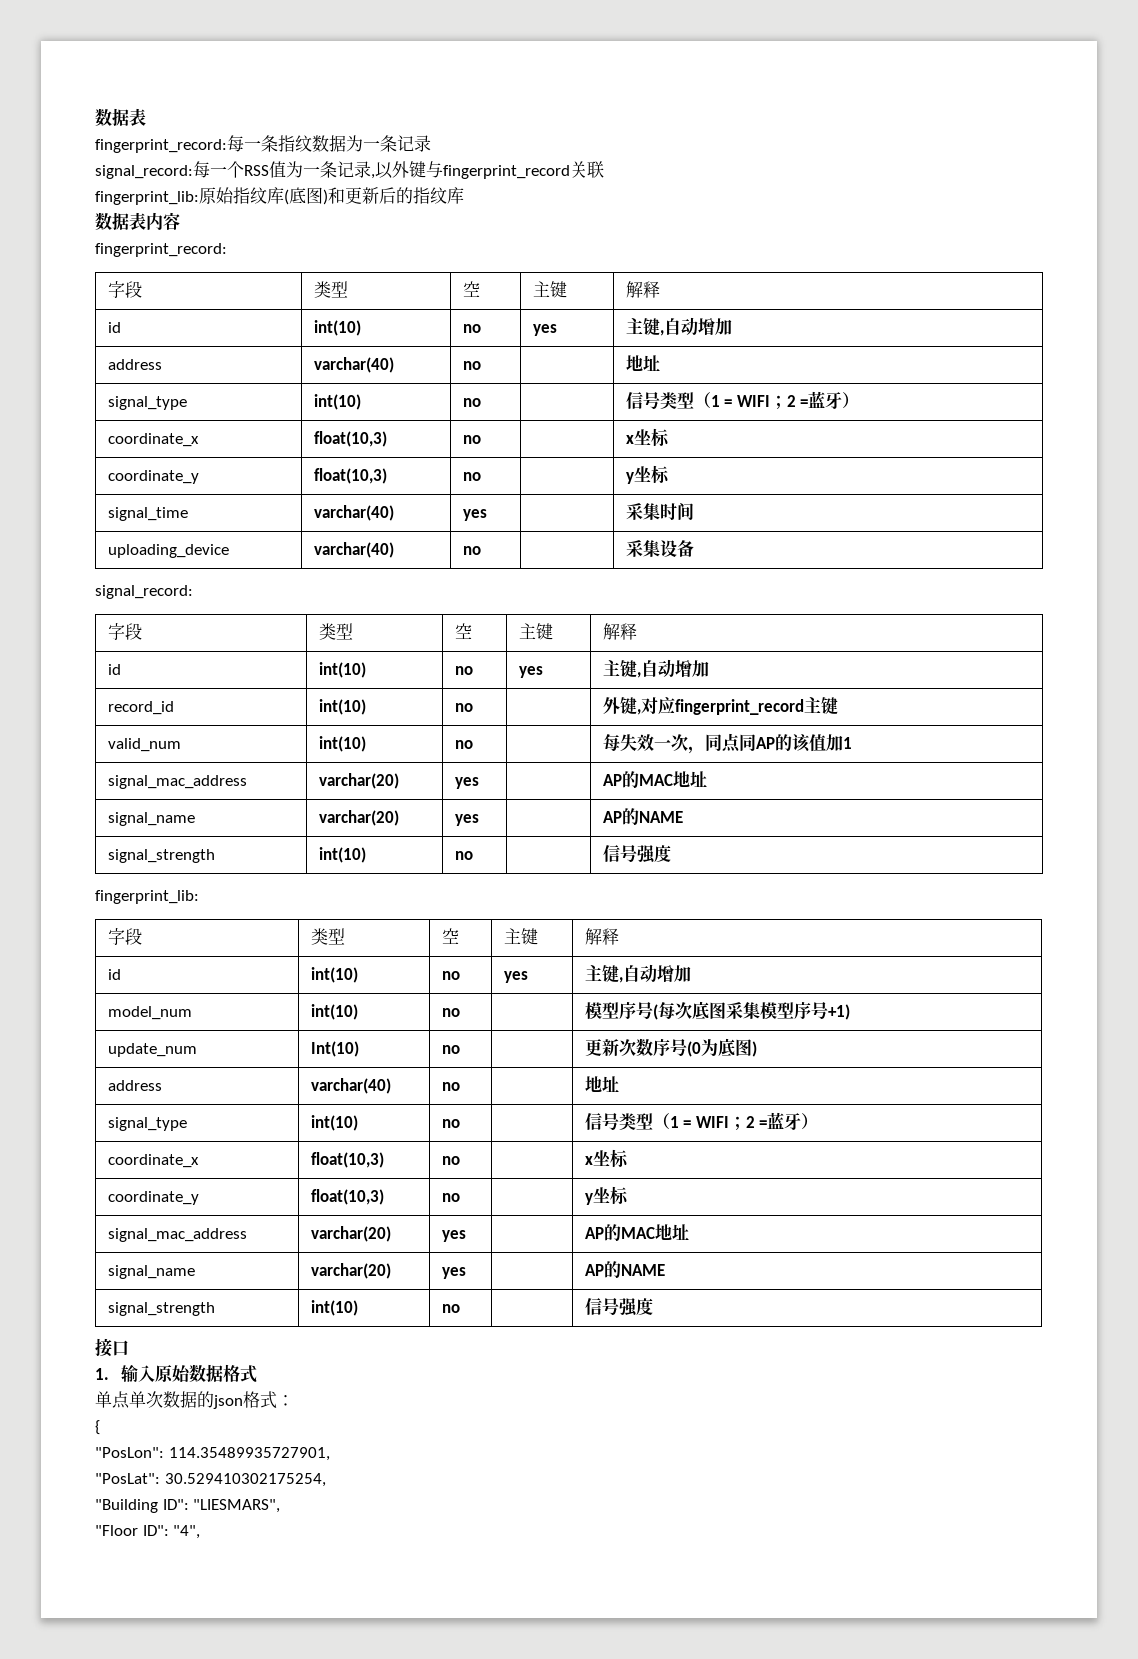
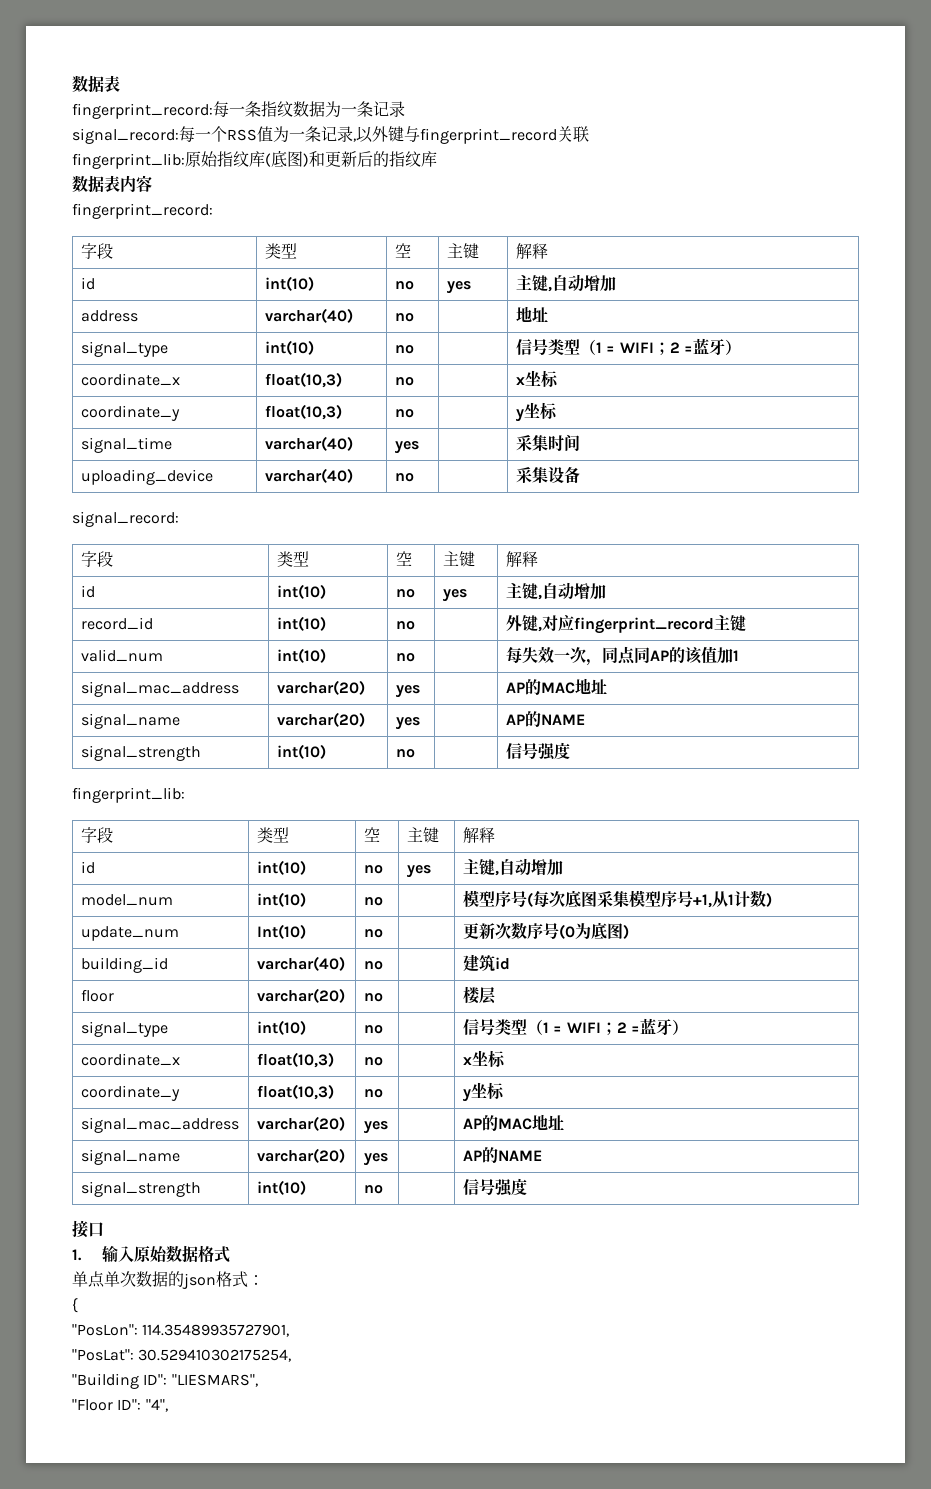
- model_num | int(10) | no | | 模型序号(每次底图采集模型序号+1)
+ model_num | int(10) | no | | 模型序号(每次底图采集模型序号+1,从1计数)
  update_num | Int(10) | no | | 更新次数序号(0为底图)
- address | varchar(40) | no | | 地址
+ building_id | varchar(40) | no | | 建筑id
+ floor | varchar(20) | no | | 楼层

